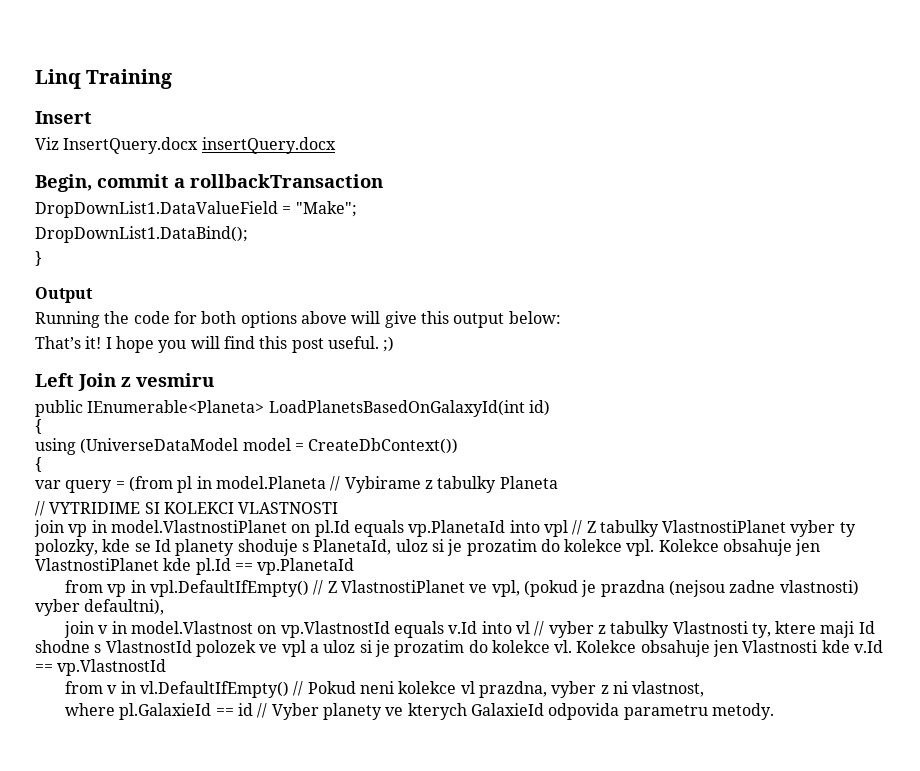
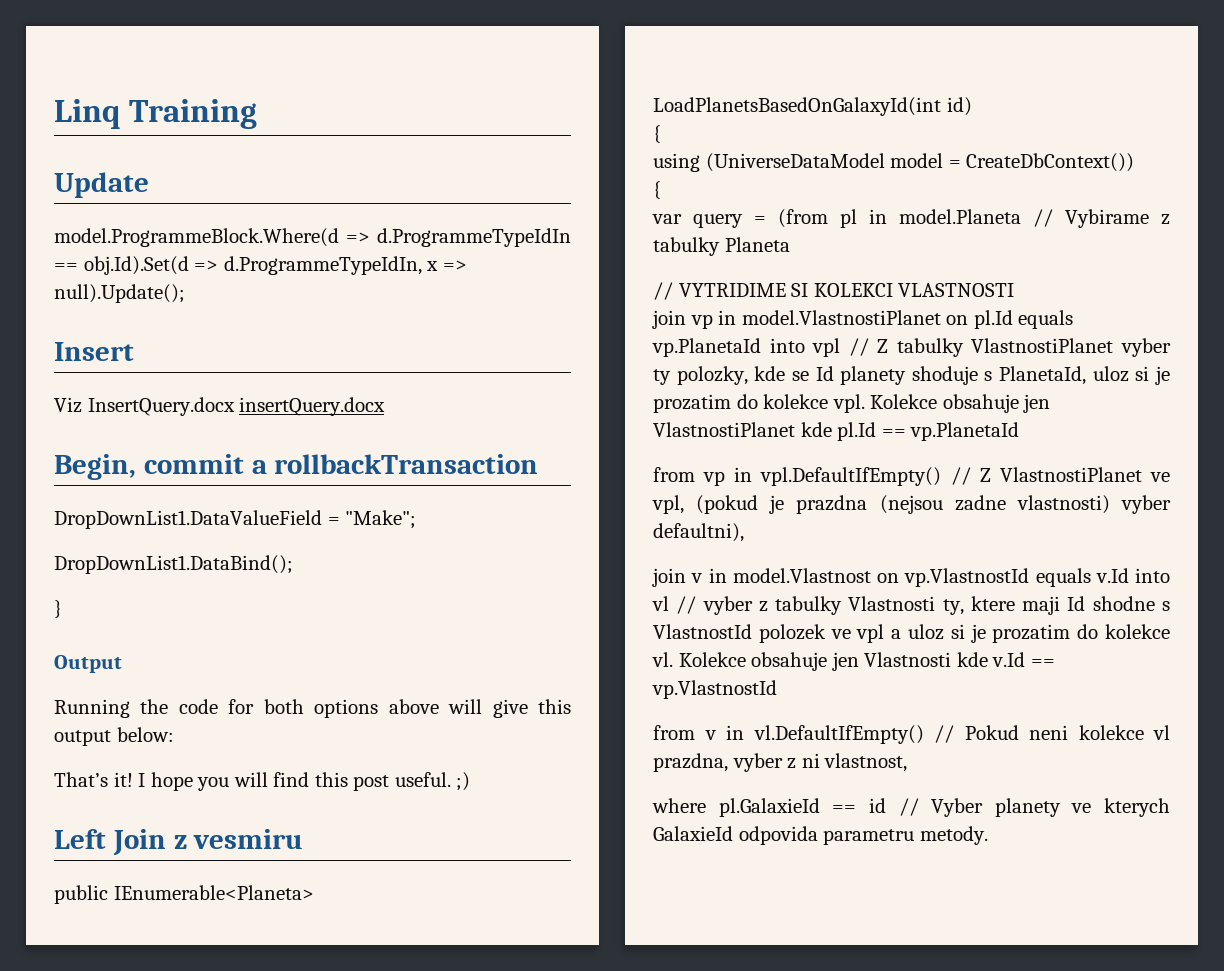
+ Update
+ model.ProgrammeBlock.Where(d => d.ProgrammeTypeIdIn == obj.Id).Set(d => d.ProgrammeTypeIdIn, x => null).Update();

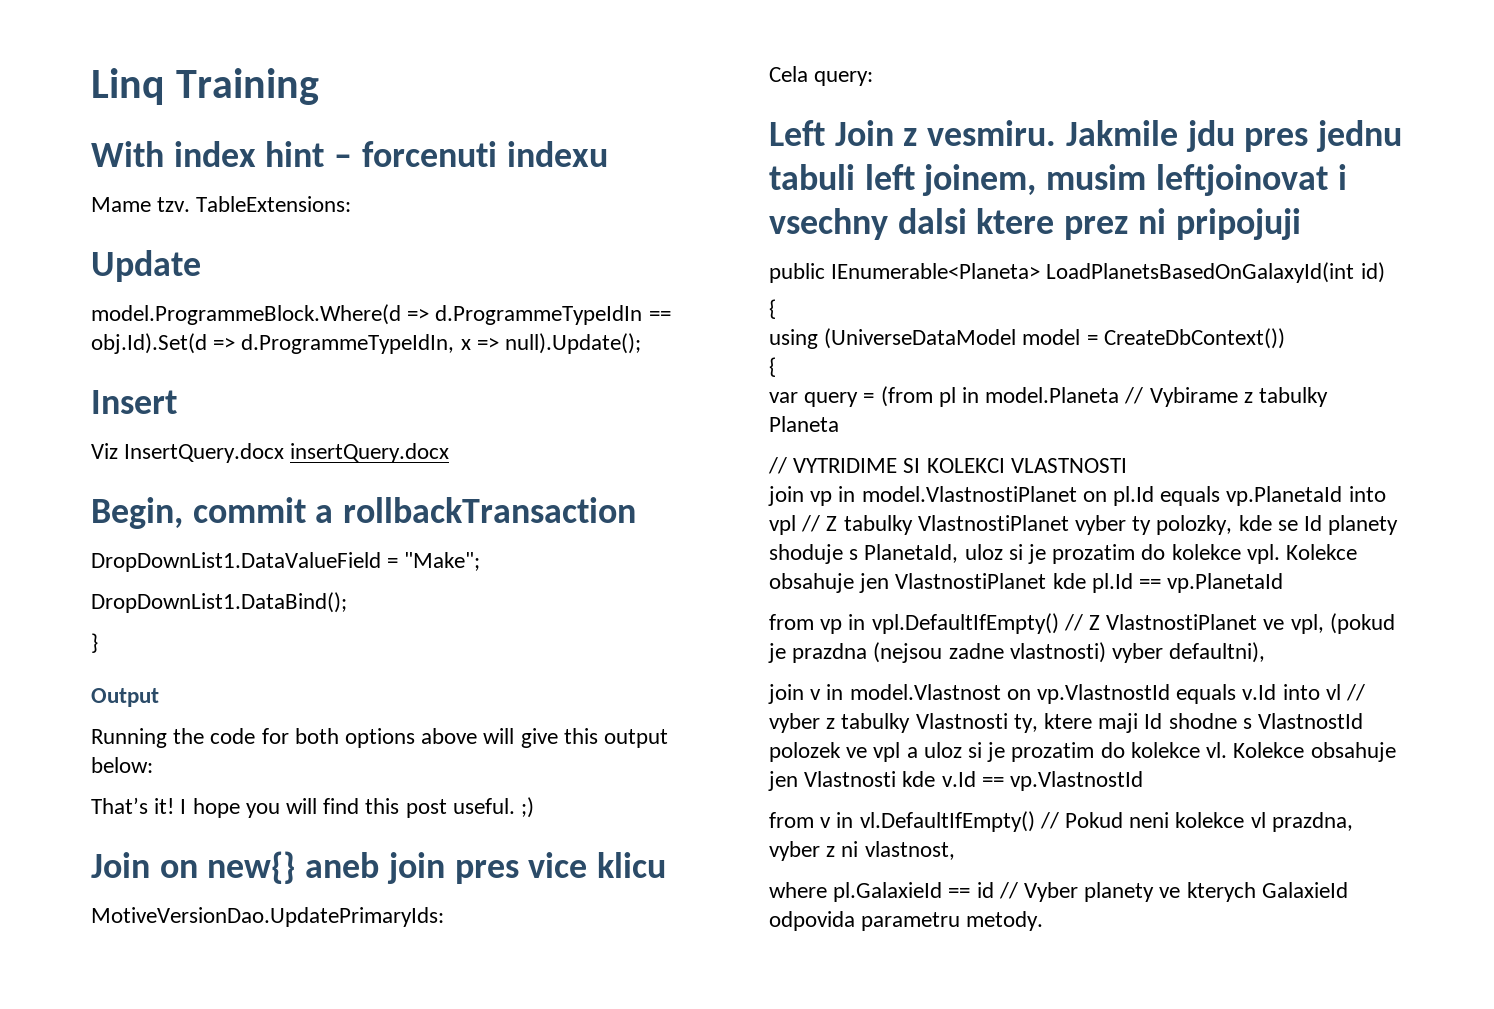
+ With index hint – forcenuti indexu
+ Mame tzv. TableExtensions:
- Left Join z vesmiru
+ Join on new{} aneb join pres vice klicu
+ MotiveVersionDao.UpdatePrimaryIds:
+ Cela query:
+ Left Join z vesmiru. Jakmile jdu pres jednu tabuli left joinem, musim leftjoinovat i vsechny dalsi ktere prez ni pripojuji

